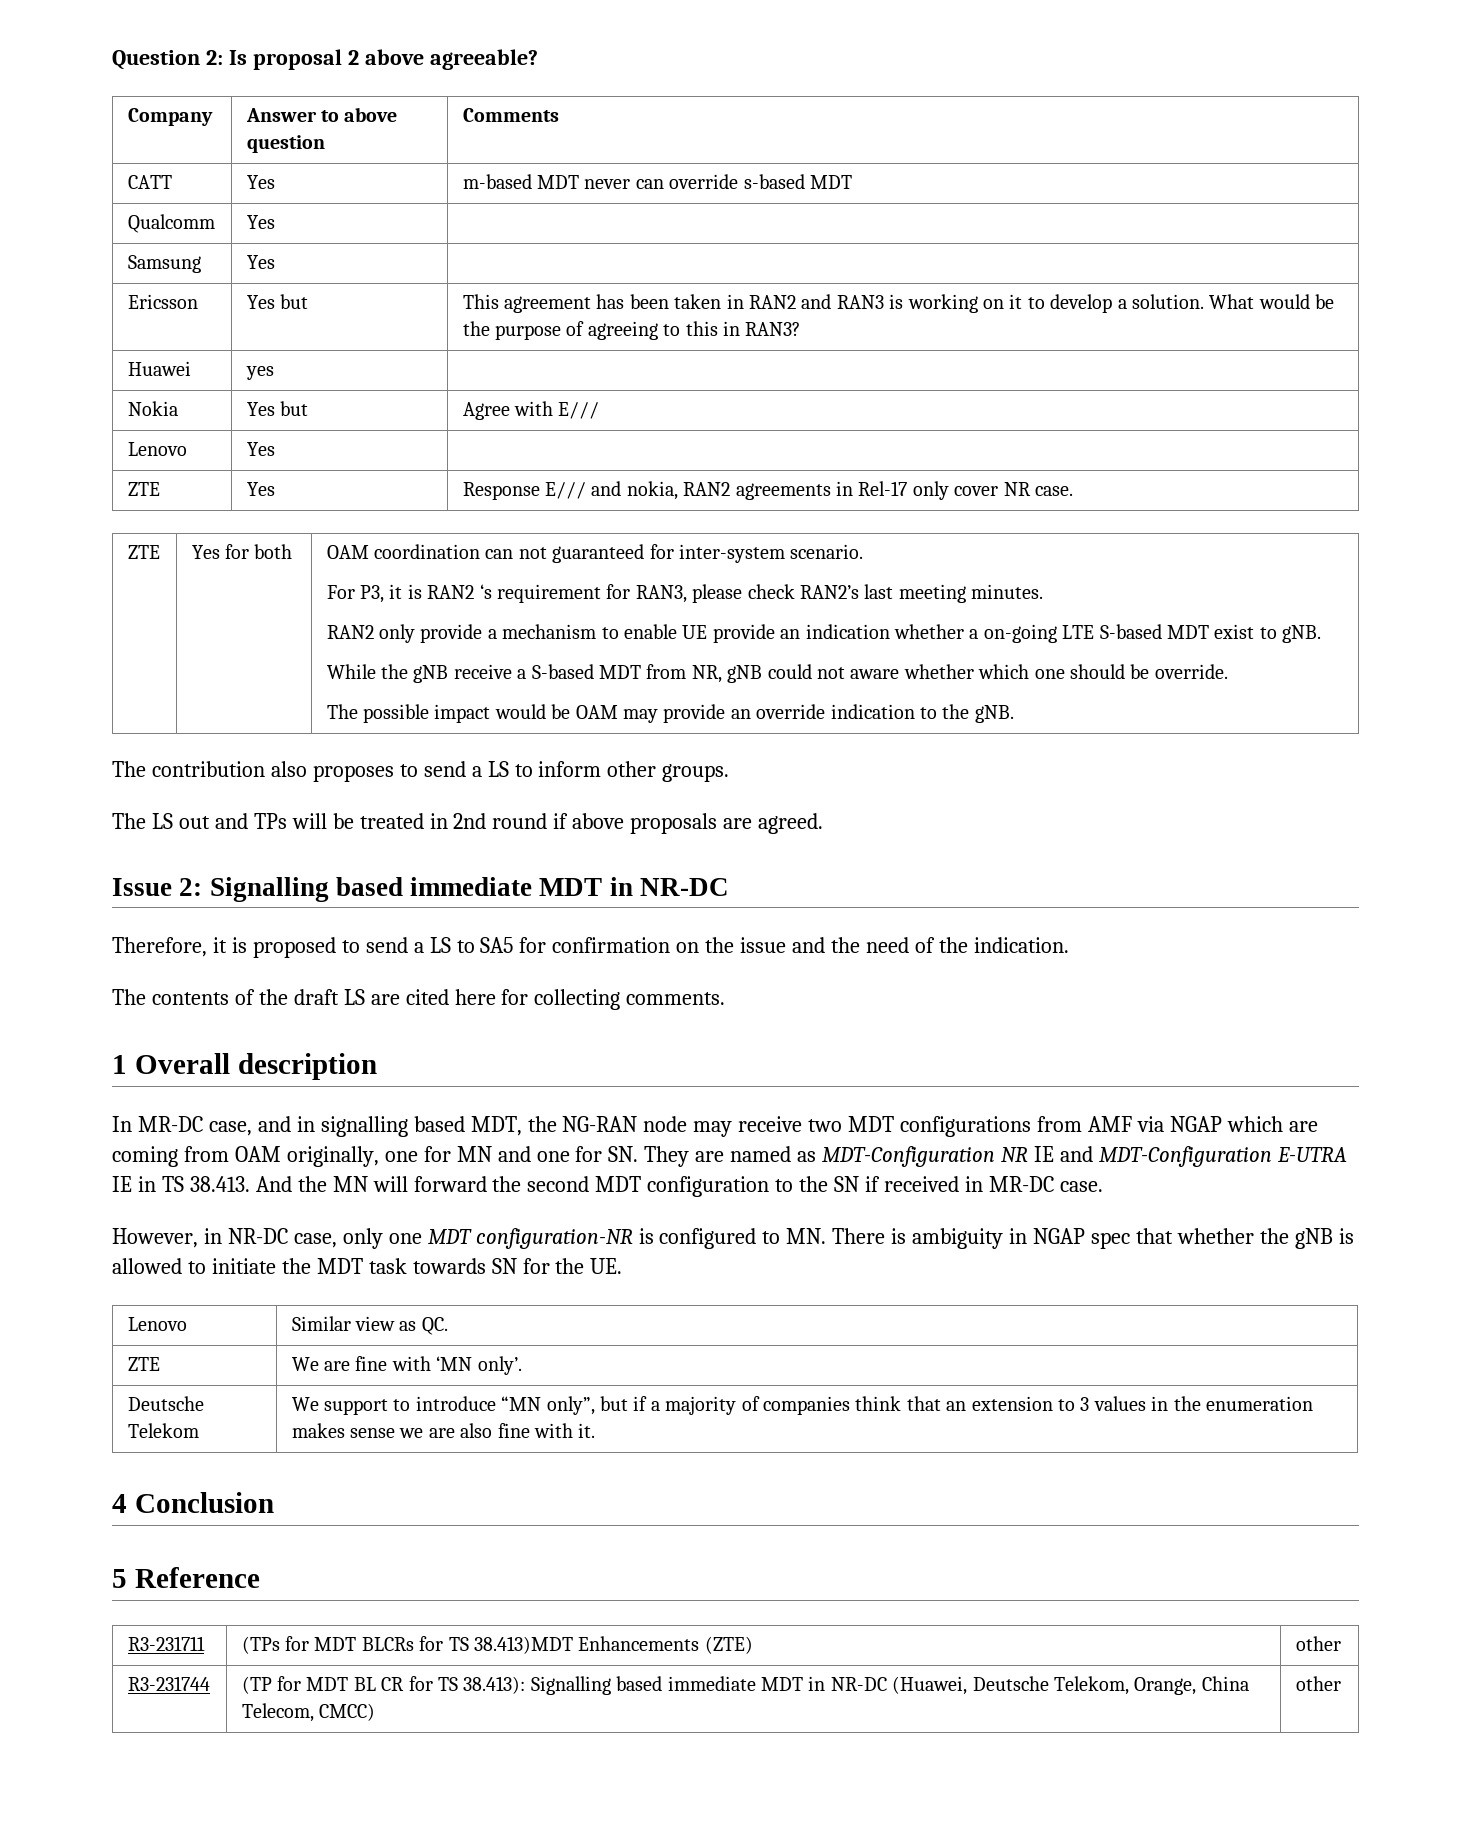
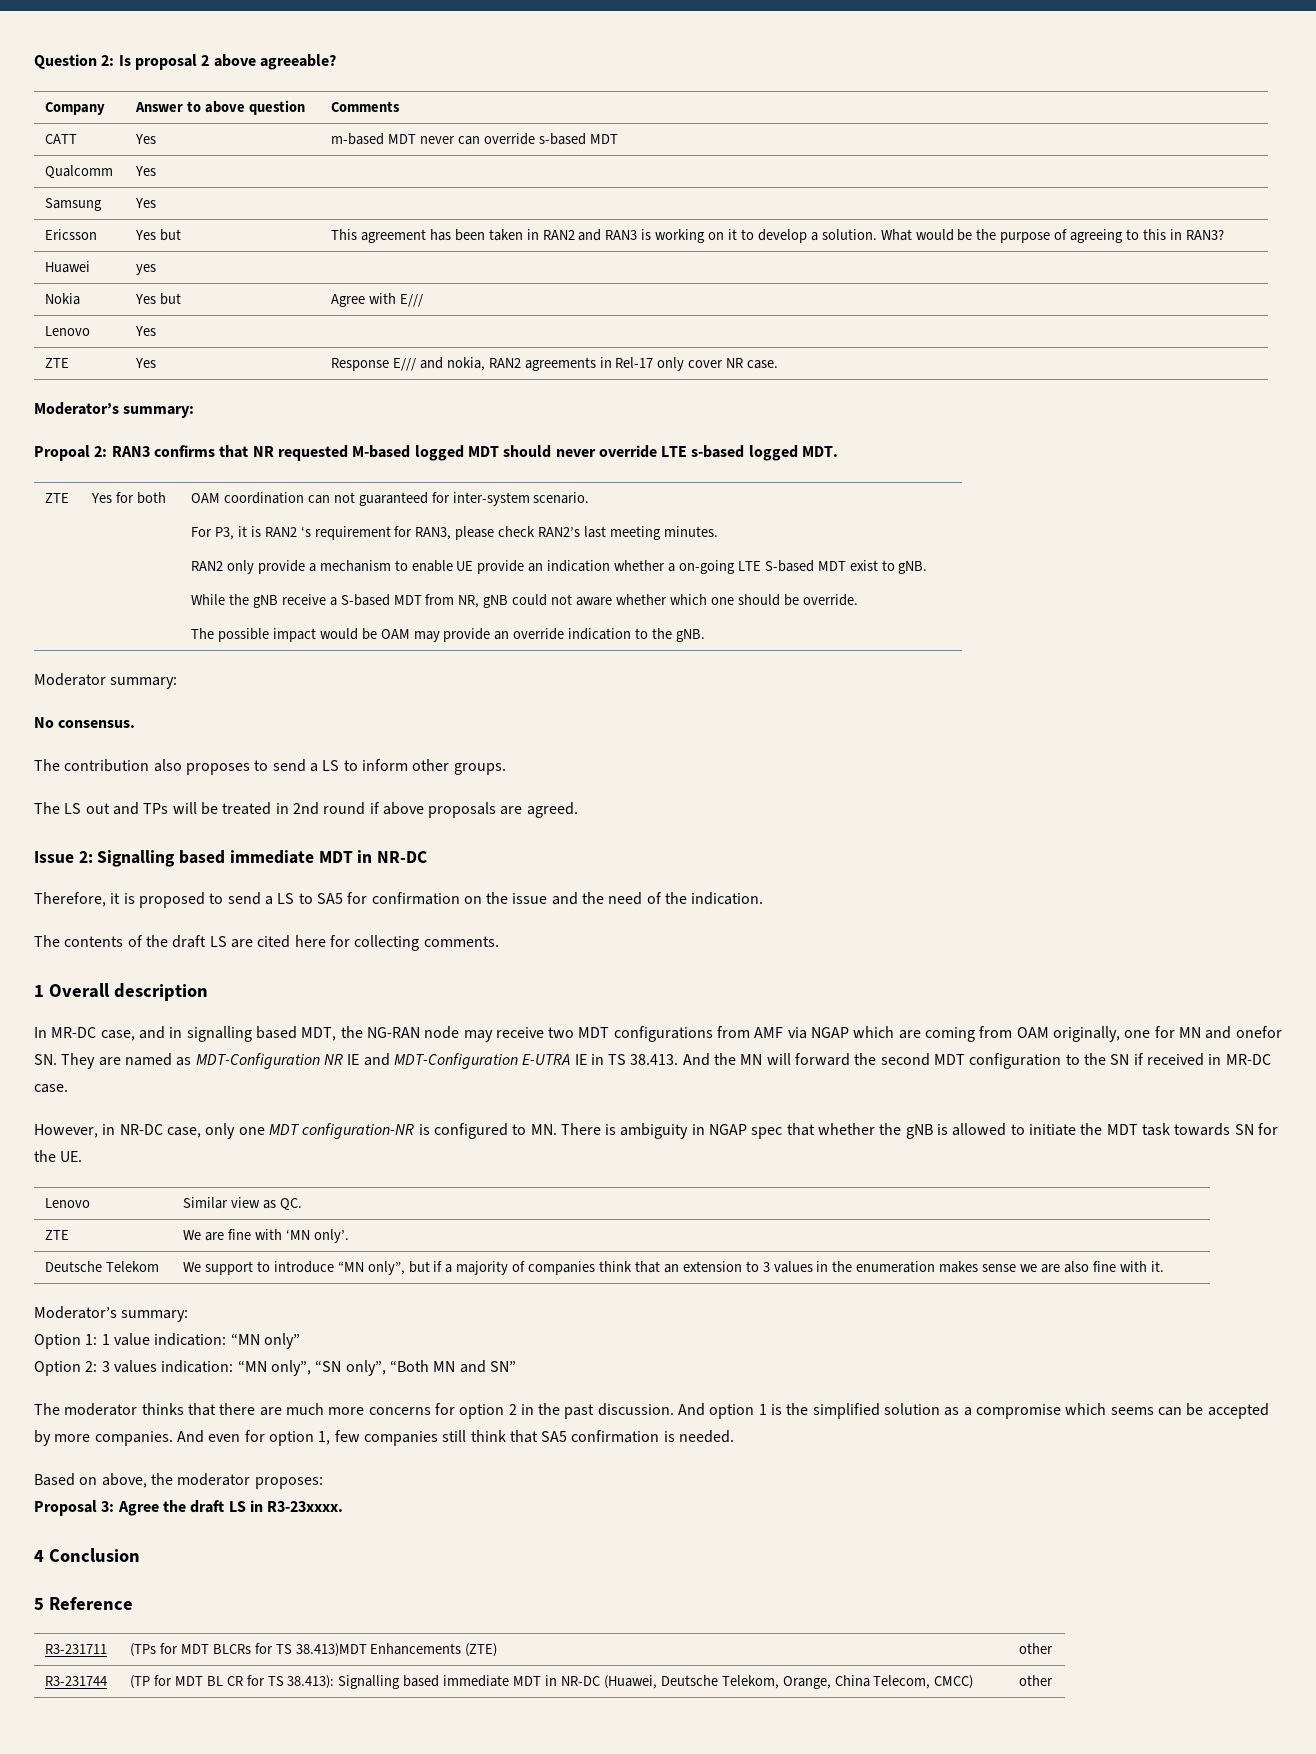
  ZTE | Yes | Response E/// and nokia, RAN2 agreements in Rel-17 only cover NR case.
+ Moderator’s summary:
+ Propoal 2: RAN3 confirms that NR requested M-based logged MDT should never override LTE s-based logged MDT.
+ Moderator summary:
+ No consensus.
- In MR-DC case, and in signalling based MDT, the NG-RAN node may receive two MDT configurations from AMF via NGAP which are coming from OAM originally, one for MN and one for SN. They are named as MDT-Configuration NR IE and MDT-Configuration E-UTRA IE in TS 38.413. And the MN will forward the second MDT configuration to the SN if received in MR-DC case.
+ In MR-DC case, and in signalling based MDT, the NG-RAN node may receive two MDT configurations from AMF via NGAP which are coming from OAM originally, one for MN and onefor SN. They are named as MDT-Configuration NR IE and MDT-Configuration E-UTRA IE in TS 38.413. And the MN will forward the second MDT configuration to the SN if received in MR-DC case.
  Deutsche Telekom | We support to introduce “MN only”, but if a majority of companies think that an extension to 3 values in the enumeration makes sense we are also fine with it.
+ Moderator’s summary:
+ Option 1: 1 value indication: “MN only”
+ Option 2: 3 values indication: “MN only”, “SN only”, “Both MN and SN”
+ The moderator thinks that there are much more concerns for option 2 in the past discussion. And option 1 is the simplified solution as a compromise which seems can be accepted by more companies. And even for option 1, few companies still think that SA5 confirmation is needed.
+ Based on above, the moderator proposes:
+ Proposal 3: Agree the draft LS in R3-23xxxx.

